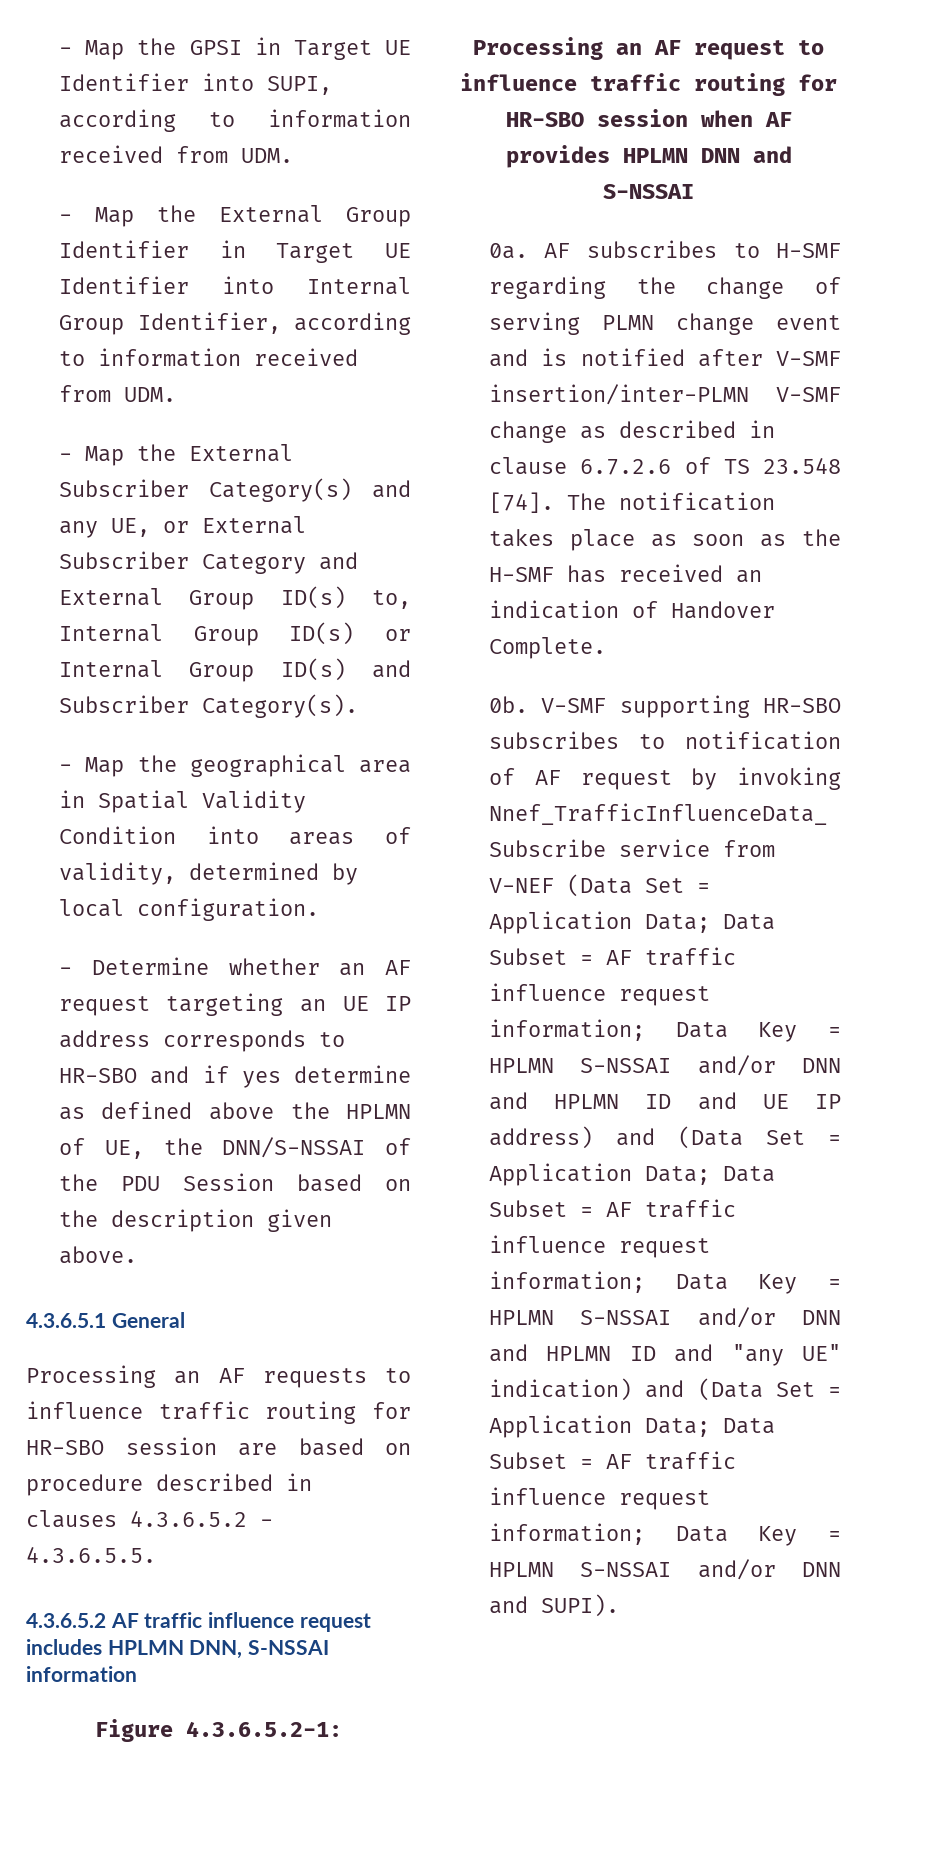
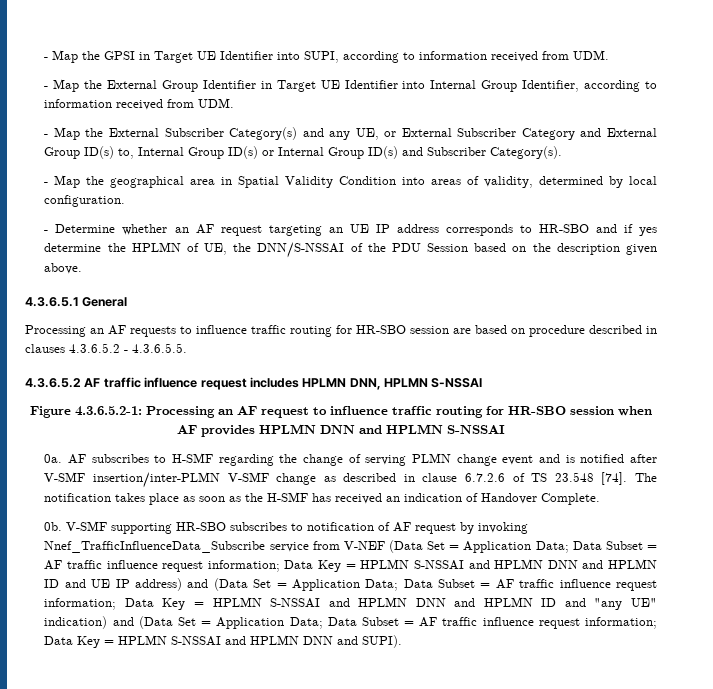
- - Determine whether an AF request targeting an UE IP address corresponds to HR-SBO and if yes determine as defined above the HPLMN of UE, the DNN/S-NSSAI of the PDU Session based on the description given above.
+ - Determine whether an AF request targeting an UE IP address corresponds to HR-SBO and if yes determine the HPLMN of UE, the DNN/S-NSSAI of the PDU Session based on the description given above.
- 4.3.6.5.2 AF traffic influence request includes HPLMN DNN, S-NSSAI information
+ 4.3.6.5.2 AF traffic influence request includes HPLMN DNN, HPLMN S-NSSAI
- Figure 4.3.6.5.2-1: Processing an AF request to influence traffic routing for HR-SBO session when AF provides HPLMN DNN and S-NSSAI
+ Figure 4.3.6.5.2-1: Processing an AF request to influence traffic routing for HR-SBO session when AF provides HPLMN DNN and HPLMN S-NSSAI
- Data Key = HPLMN S-NSSAI and/or DNN and HPLMN ID and UE IP address) and (Data Set = Application Data;
+ Data Key = HPLMN S-NSSAI and HPLMN DNN and HPLMN ID and UE IP address) and (Data Set = Application Data;
- Data Key = HPLMN S-NSSAI and/or DNN and HPLMN ID and "any UE" indication) and (Data Set = Application Data;
+ Data Key = HPLMN S-NSSAI and HPLMN DNN and HPLMN ID and "any UE" indication) and (Data Set = Application Data;
- Data Key = HPLMN S-NSSAI and/or DNN and SUPI).
+ Data Key = HPLMN S-NSSAI and HPLMN DNN and SUPI).

